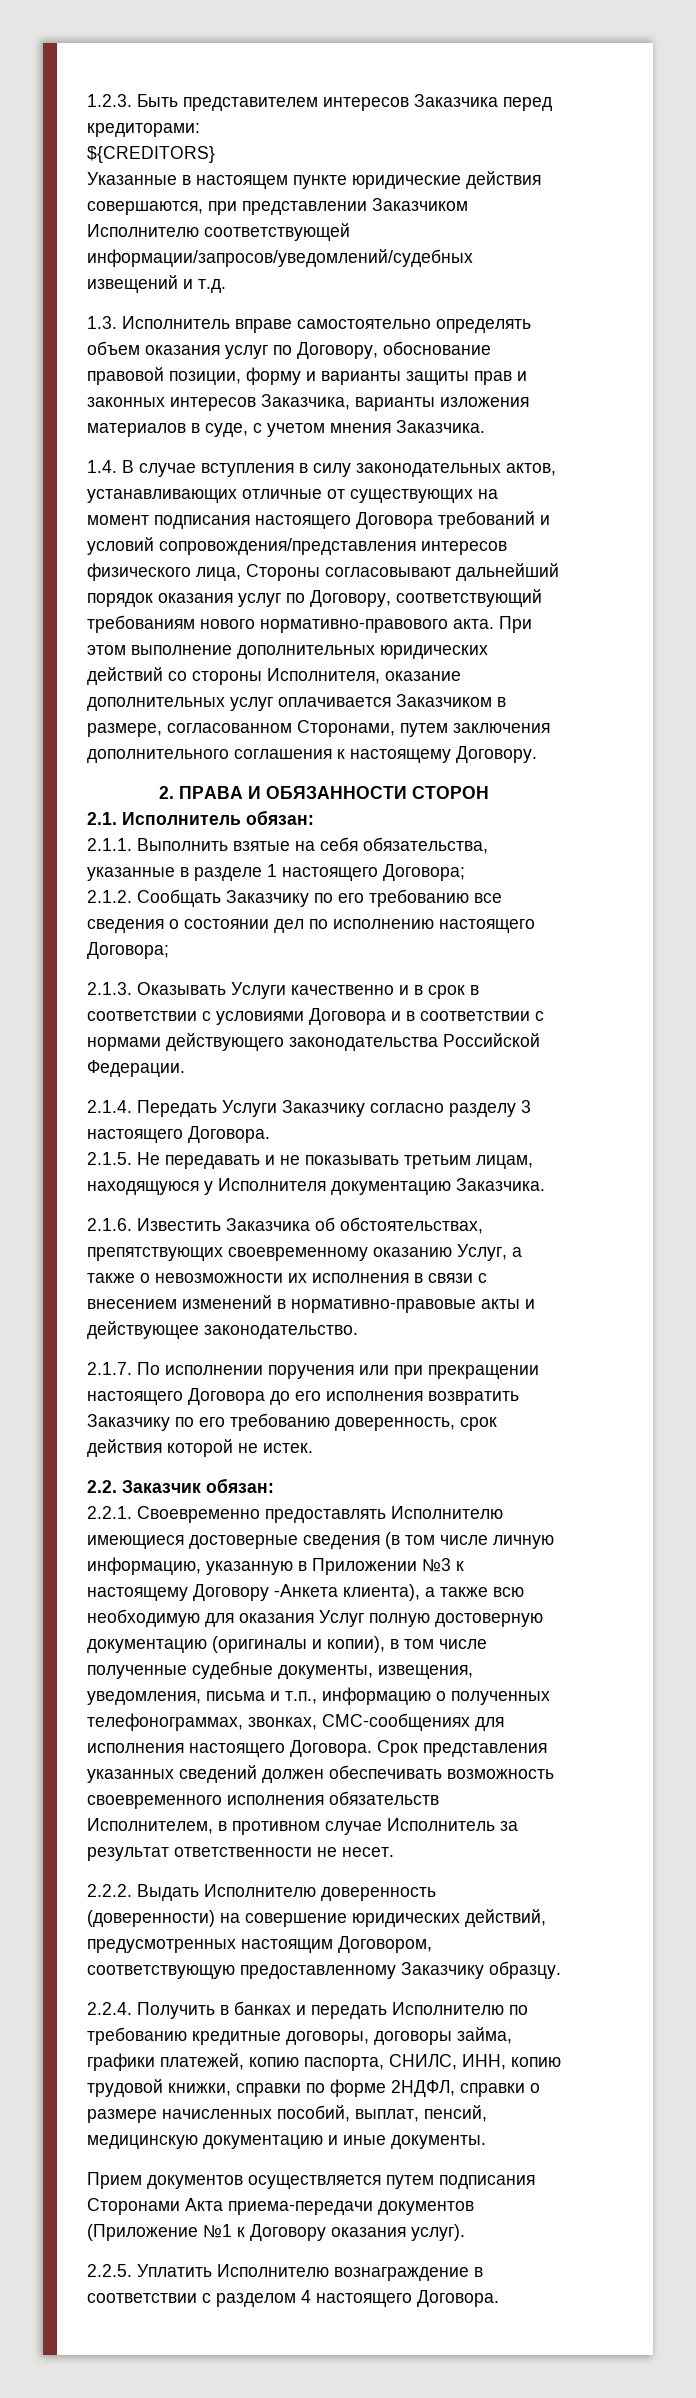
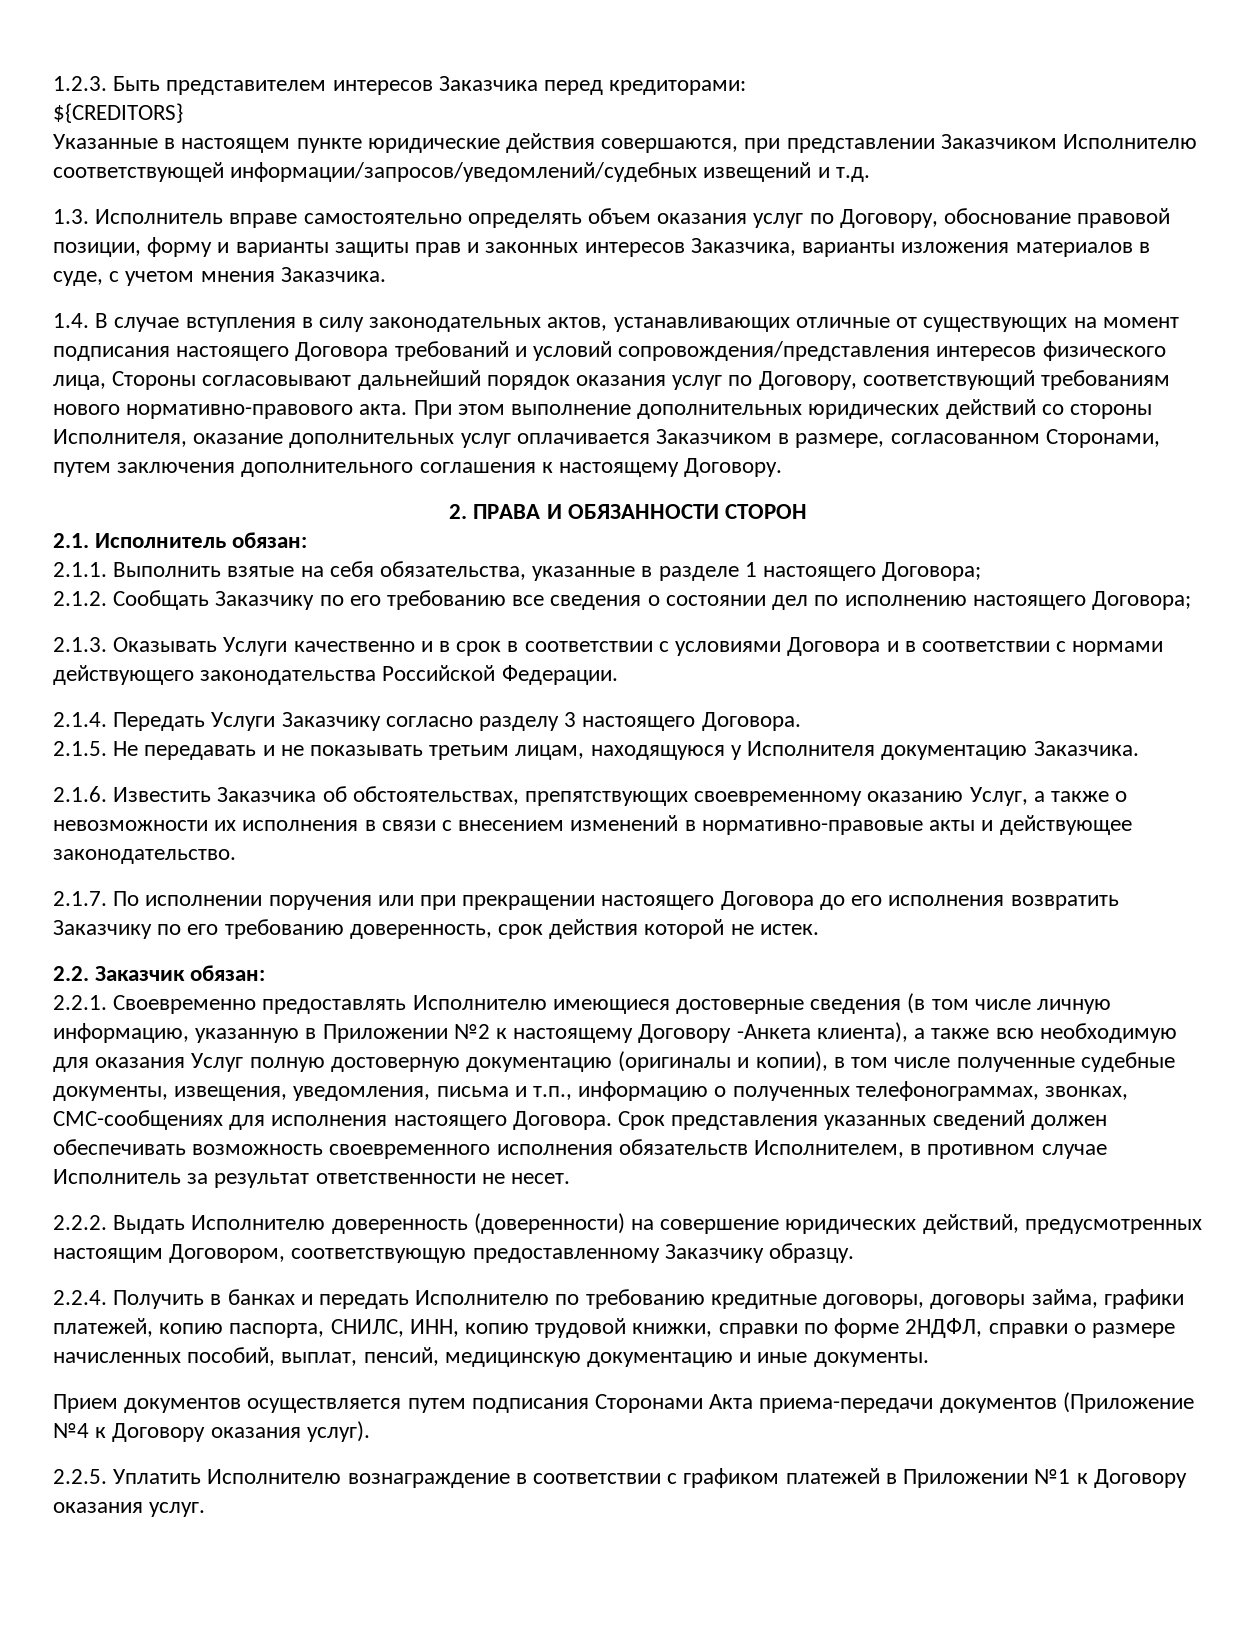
- 2.2.1. Своевременно предоставлять Исполнителю имеющиеся достоверные сведения (в том числе личную информацию, указанную в Приложении №3 к настоящему Договору -Анкета клиента), а также всю необходимую для оказания Услуг полную достоверную документацию (оригиналы и копии), в том числе полученные судебные документы, извещения, уведомления, письма и т.п., информацию о полученных телефонограммах, звонках, СМС-сообщениях для исполнения настоящего Договора.
+ 2.2.1. Своевременно предоставлять Исполнителю имеющиеся достоверные сведения (в том числе личную информацию, указанную в Приложении №2 к настоящему Договору -Анкета клиента), а также всю необходимую для оказания Услуг полную достоверную документацию (оригиналы и копии), в том числе полученные судебные документы, извещения, уведомления, письма и т.п., информацию о полученных телефонограммах, звонках, СМС-сообщениях для исполнения настоящего Договора.
- Прием документов осуществляется путем подписания Сторонами Акта приема-передачи документов (Приложение №1 к Договору оказания услуг).
+ Прием документов осуществляется путем подписания Сторонами Акта приема-передачи документов (Приложение №4 к Договору оказания услуг).
- 2.2.5. Уплатить Исполнителю вознаграждение в соответствии с разделом 4 настоящего Договора.
+ 2.2.5. Уплатить Исполнителю вознаграждение в соответствии с графиком платежей в Приложении №1 к Договору оказания услуг.

